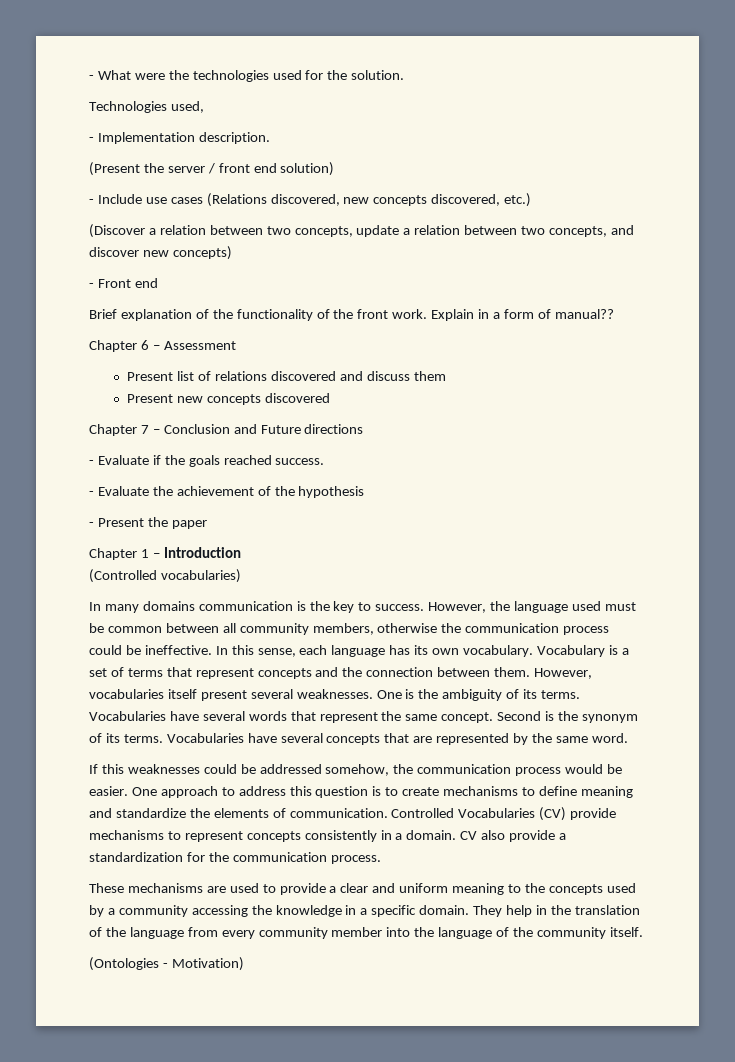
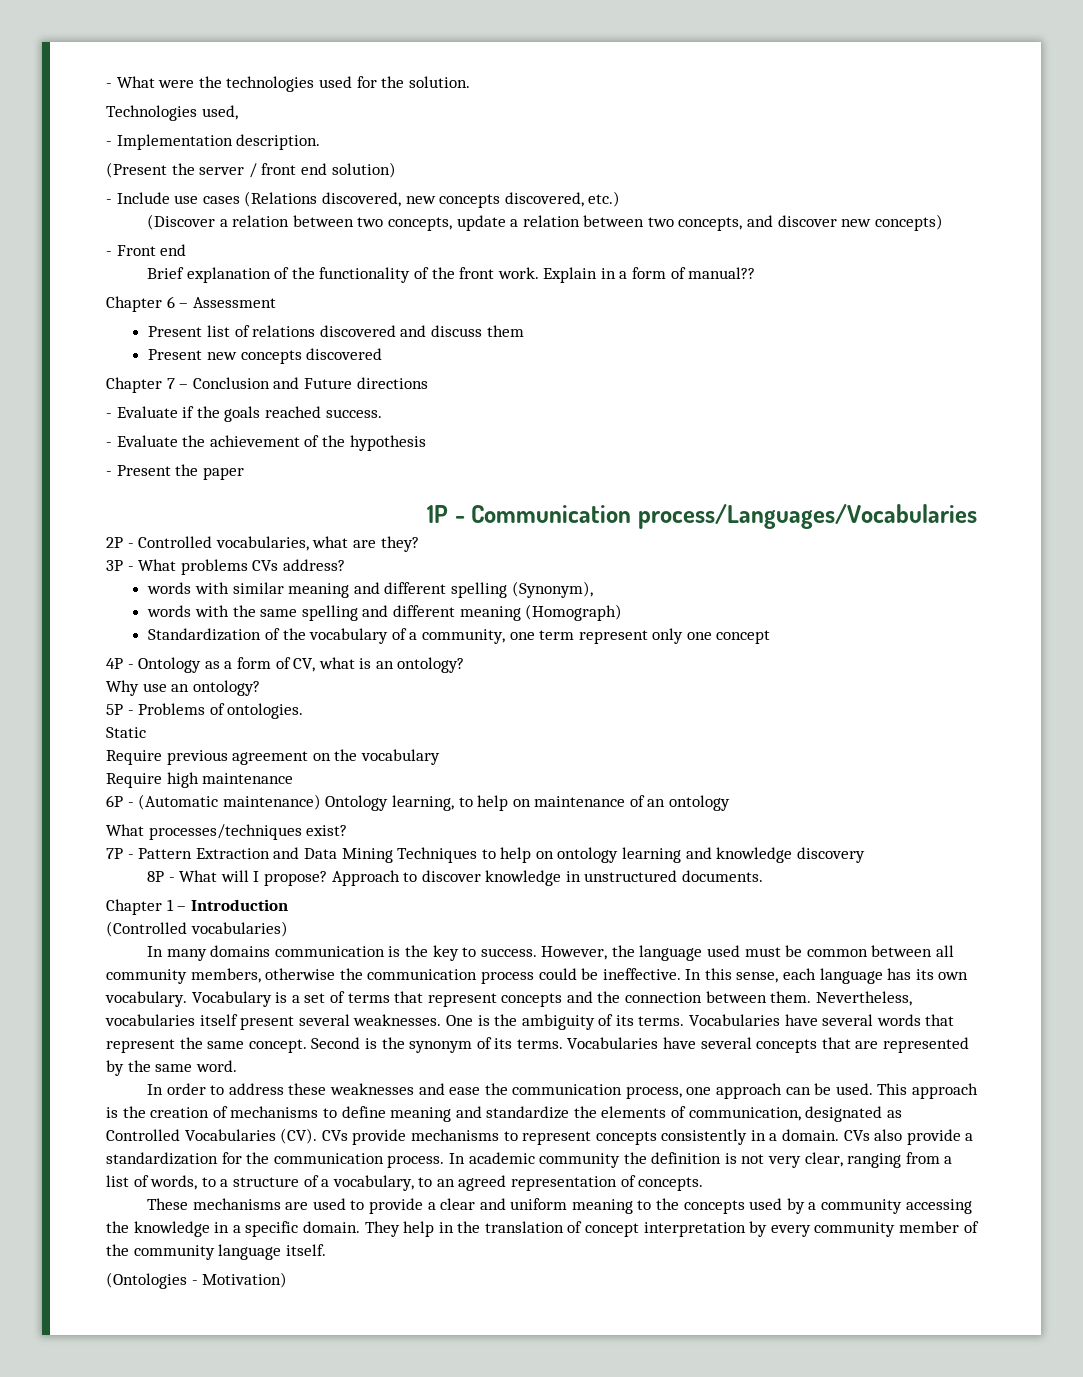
+ 1P - Communication process/Languages/Vocabularies
+ 2P - Controlled vocabularies, what are they?
+ 3P - What problems CVs address?
+ words with similar meaning and different spelling (Synonym),
+ words with the same spelling and different meaning (Homograph)
+ Standardization of the vocabulary of a community, one term represent only one concept
+ 4P - Ontology as a form of CV, what is an ontology?
+ Why use an ontology?
+ 5P - Problems of ontologies.
+ Static
+ Require previous agreement on the vocabulary
+ Require high maintenance
+ 6P - (Automatic maintenance) Ontology learning, to help on maintenance of an ontology
+ What processes/techniques exist?
+ 7P - Pattern Extraction and Data Mining Techniques to help on ontology learning and knowledge discovery
+ 8P - What will I propose? Approach to discover knowledge in unstructured documents.
- However, vocabularies itself present several weaknesses.
+ Nevertheless, vocabularies itself present several weaknesses.
- If this weaknesses could be addressed somehow, the communication process would be easier. One approach to address this question is to create mechanisms to define meaning and standardize the elements of communication. Controlled Vocabularies (CV) provide mechanisms to represent concepts consistently in a domain.
+ In order to address these weaknesses and ease the communication process, one approach can be used. This approach is the creation of mechanisms to define meaning and standardize the elements of communication, designated as Controlled Vocabularies (CV). CVs provide mechanisms to represent concepts consistently in a domain.
- CV also provide a standardization for the communication process.
+ CVs also provide a standardization for the communication process. In academic community the definition is not very clear, ranging from a list of words, to a structure of a vocabulary, to an agreed representation of concepts.
- They help in the translation of the language from every community member into the language of the community itself.
+ They help in the translation of concept interpretation by every community member of the community language itself.

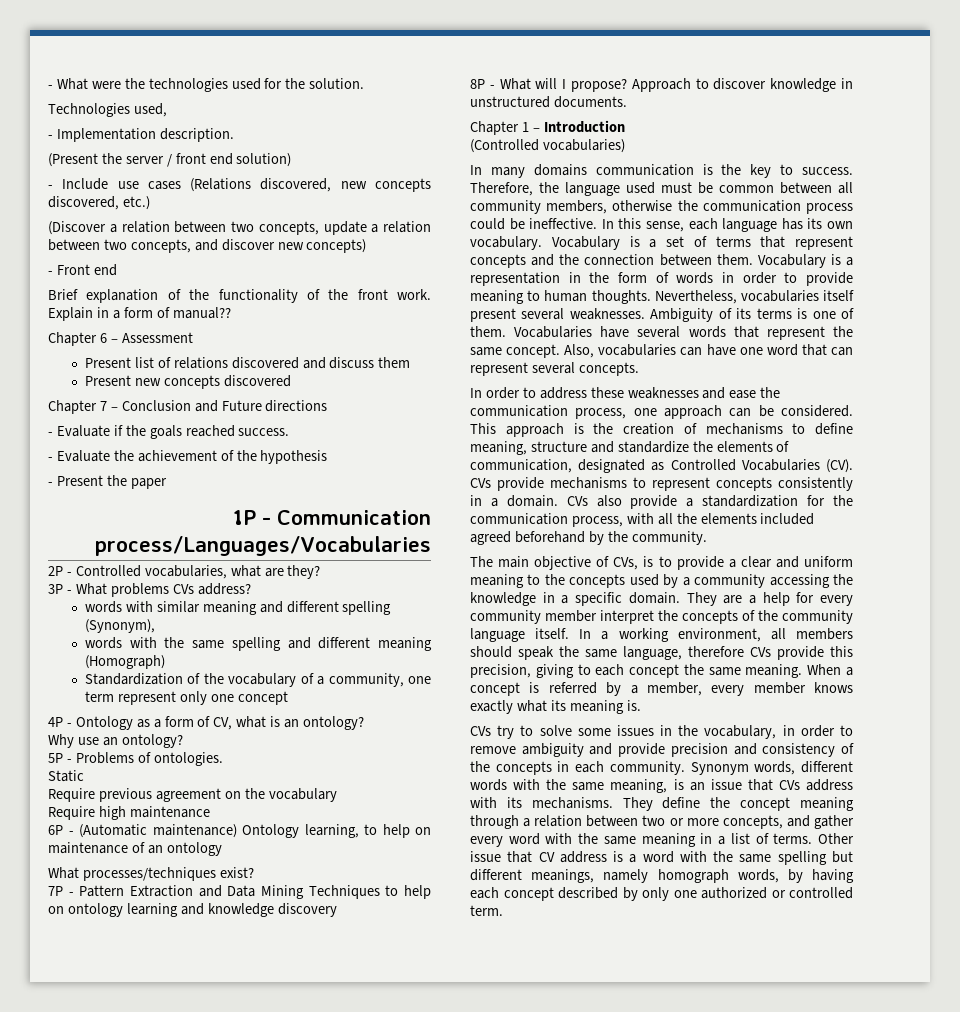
- However, the language used must be common between all community members, otherwise the communication process could be ineffective.
+ Therefore, the language used must be common between all community members, otherwise the communication process could be ineffective.
+ Vocabulary is a representation in the form of words in order to provide meaning to human thoughts.
- One is the ambiguity of its terms.
+ Ambiguity of its terms is one of them.
- Second is the synonym of its terms. Vocabularies have several concepts that are represented by the same word.
+ Also, vocabularies can have one word that can represent several concepts.
- In order to address these weaknesses and ease the communication process, one approach can be used.
+ In order to address these weaknesses and ease the communication process, one approach can be considered.
- This approach is the creation of mechanisms to define meaning and standardize the elements of communication, designated as Controlled Vocabularies (CV). CVs provide mechanisms to represent concepts consistently in a domain.
+ This approach is the creation of mechanisms to define meaning, structure and standardize the elements of communication, designated as Controlled Vocabularies (CV). CVs provide mechanisms to represent concepts consistently in a domain.
- CVs also provide a standardization for the communication process. In academic community the definition is not very clear, ranging from a list of words, to a structure of a vocabulary, to an agreed representation of concepts.
- These mechanisms are used to provide a clear and uniform meaning to the concepts used by a community accessing the knowledge in a specific domain.
+ CVs also provide a standardization for the communication process, with all the elements included agreed beforehand by the community.
+ The main objective of CVs, is to provide a clear and uniform meaning to the concepts used by a community accessing the knowledge in a specific domain.
- They help in the translation of concept interpretation by every community member of the community language itself.
- (Ontologies - Motivation)
+ They are a help for every community member interpret the concepts of the community language itself. In a working environment, all members should speak the same language, therefore CVs provide this precision, giving to each concept the same meaning. When a concept is referred by a member, every member knows exactly what its meaning is.
+ CVs try to solve some issues in the vocabulary, in order to remove ambiguity and provide precision and consistency of the concepts in each community. Synonym words, different words with the same meaning, is an issue that CVs address with its mechanisms. They define the concept meaning through a relation between two or more concepts, and gather every word with the same meaning in a list of terms. Other issue that CV address is a word with the same spelling but different meanings, namely homograph words, by having each concept described by only one authorized or controlled term.

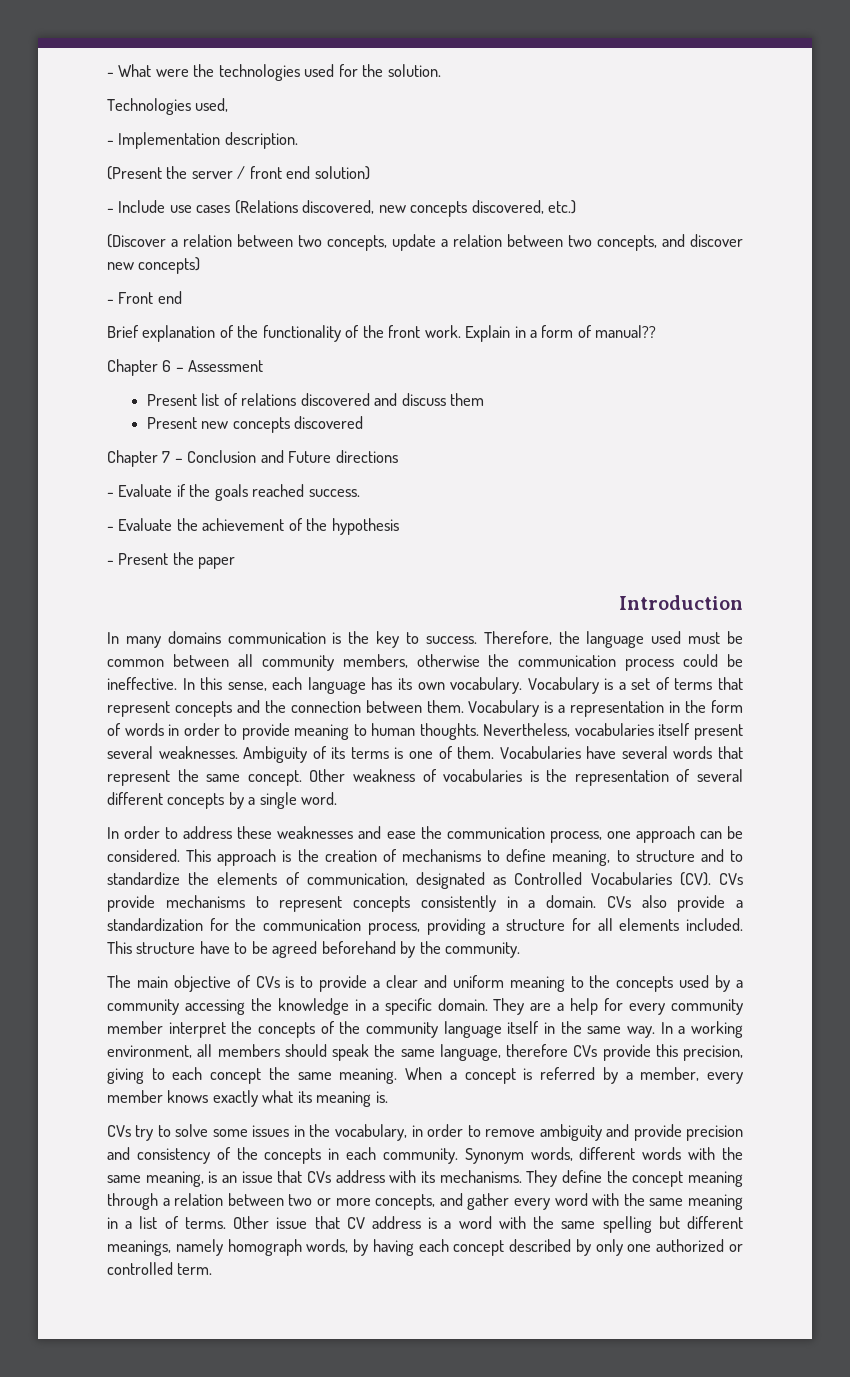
- 1P - Communication process/Languages/Vocabularies
- 2P - Controlled vocabularies, what are they?
- 3P - What problems CVs address?
- words with similar meaning and different spelling (Synonym),
- words with the same spelling and different meaning (Homograph)
- Standardization of the vocabulary of a community, one term represent only one concept
- 4P - Ontology as a form of CV, what is an ontology?
- Why use an ontology?
- 5P - Problems of ontologies.
- Static
- Require previous agreement on the vocabulary
- Require high maintenance
- 6P - (Automatic maintenance) Ontology learning, to help on maintenance of an ontology
- What processes/techniques exist?
- 7P - Pattern Extraction and Data Mining Techniques to help on ontology learning and knowledge discovery
- 8P - What will I propose? Approach to discover knowledge in unstructured documents.
- Chapter 1 – Introduction
+ Introduction
- (Controlled vocabularies)
- Also, vocabularies can have one word that can represent several concepts.
+ Other weakness of vocabularies is the representation of several different concepts by a single word.
- This approach is the creation of mechanisms to define meaning, structure and standardize the elements of communication, designated as Controlled Vocabularies (CV). CVs provide mechanisms to represent concepts consistently in a domain.
+ This approach is the creation of mechanisms to define meaning, to structure and to standardize the elements of communication, designated as Controlled Vocabularies (CV). CVs provide mechanisms to represent concepts consistently in a domain.
- CVs also provide a standardization for the communication process, with all the elements included agreed beforehand by the community.
+ CVs also provide a standardization for the communication process, providing a structure for all elements included. This structure have to be agreed beforehand by the community.
- The main objective of CVs, is to provide a clear and uniform meaning to the concepts used by a community accessing the knowledge in a specific domain.
+ The main objective of CVs is to provide a clear and uniform meaning to the concepts used by a community accessing the knowledge in a specific domain.
- They are a help for every community member interpret the concepts of the community language itself.
+ They are a help for every community member interpret the concepts of the community language itself in the same way.

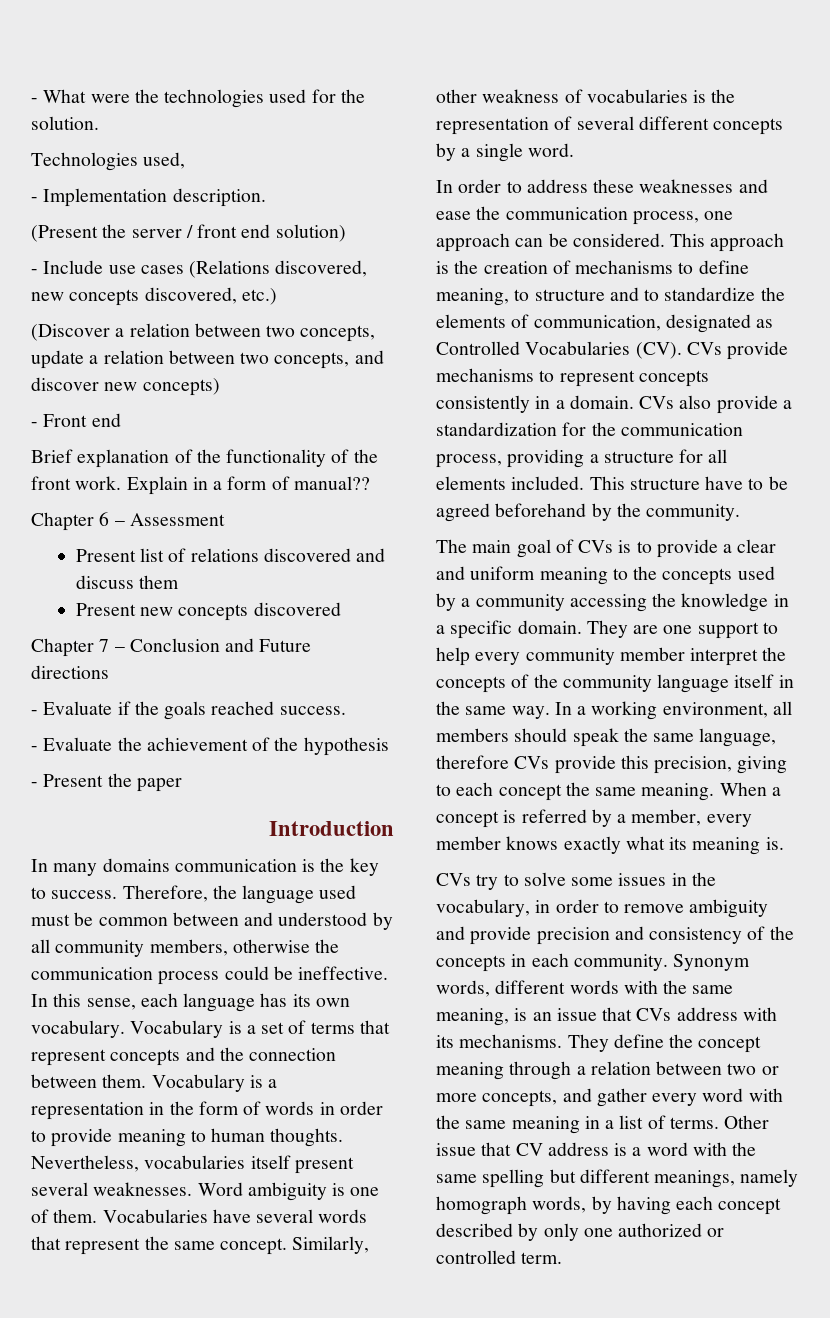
- Therefore, the language used must be common between all community members, otherwise the communication process could be ineffective.
+ Therefore, the language used must be common between and understood by all community members, otherwise the communication process could be ineffective.
- Ambiguity of its terms is one of them.
+ Word ambiguity is one of them.
- Other weakness of vocabularies is the representation of several different concepts by a single word.
+ Similarly, other weakness of vocabularies is the representation of several different concepts by a single word.
- The main objective of CVs is to provide a clear and uniform meaning to the concepts used by a community accessing the knowledge in a specific domain.
+ The main goal of CVs is to provide a clear and uniform meaning to the concepts used by a community accessing the knowledge in a specific domain.
- They are a help for every community member interpret the concepts of the community language itself in the same way.
+ They are one support to help every community member interpret the concepts of the community language itself in the same way.

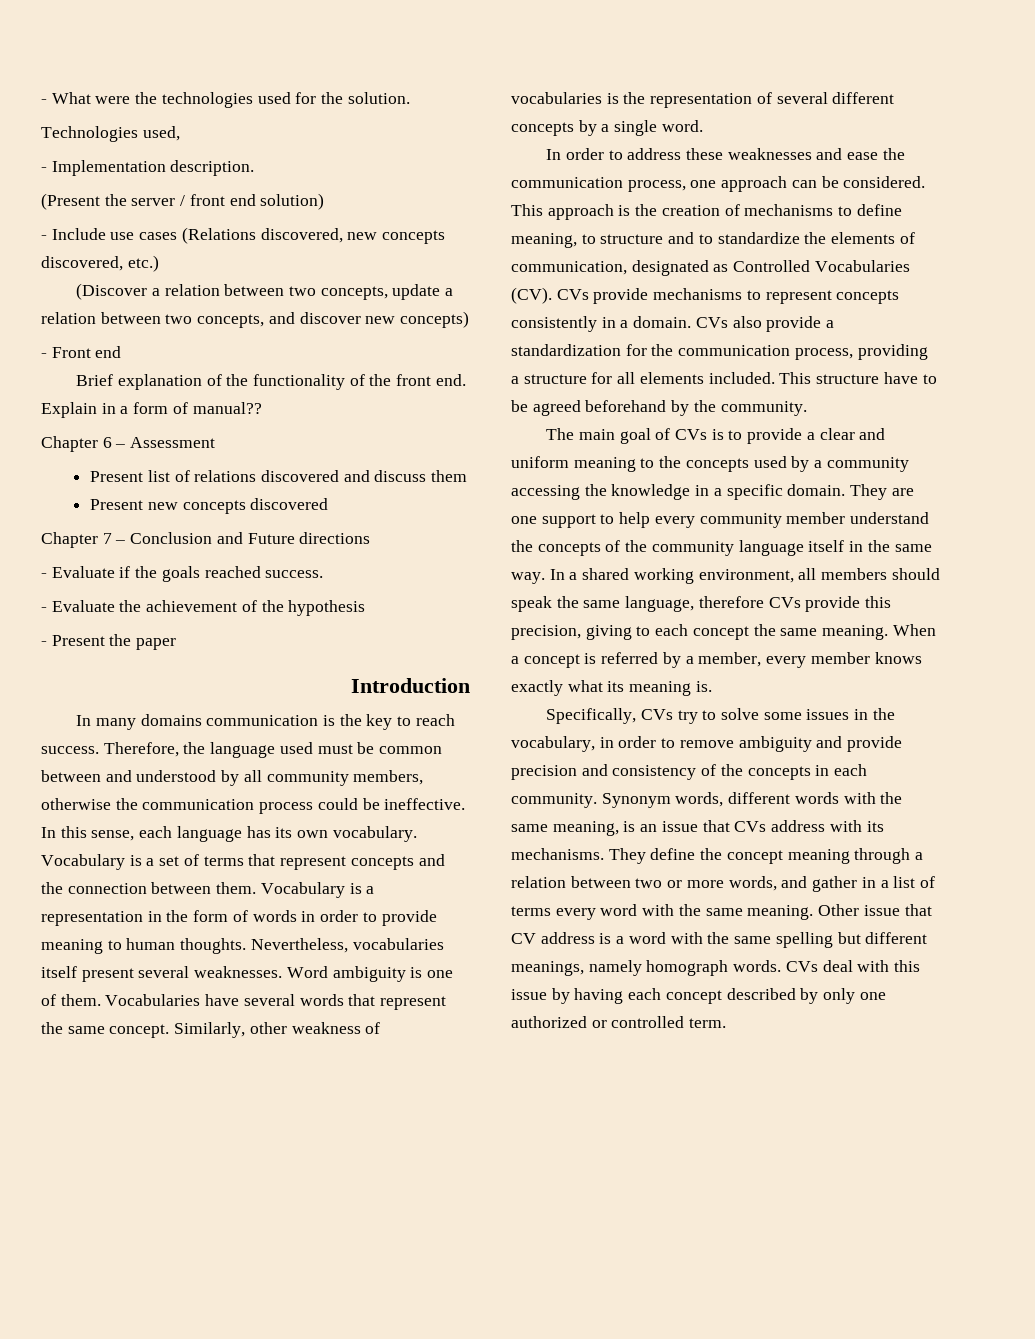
- Brief explanation of the functionality of the front work.
+ Brief explanation of the functionality of the front end.
- In many domains communication is the key to success.
+ In many domains communication is the key to reach success.
- They are one support to help every community member interpret the concepts of the community language itself in the same way.
+ They are one support to help every community member understand the concepts of the community language itself in the same way.
- In a working environment, all members should speak the same language, therefore CVs provide this precision, giving to each concept the same meaning.
+ In a shared working environment, all members should speak the same language, therefore CVs provide this precision, giving to each concept the same meaning.
- CVs try to solve some issues in the vocabulary, in order to remove ambiguity and provide precision and consistency of the concepts in each community.
+ Specifically, CVs try to solve some issues in the vocabulary, in order to remove ambiguity and provide precision and consistency of the concepts in each community.
- They define the concept meaning through a relation between two or more concepts, and gather every word with the same meaning in a list of terms.
+ They define the concept meaning through a relation between two or more words, and gather in a list of terms every word with the same meaning.
- Other issue that CV address is a word with the same spelling but different meanings, namely homograph words, by having each concept described by only one authorized or controlled term.
+ Other issue that CV address is a word with the same spelling but different meanings, namely homograph words. CVs deal with this issue by having each concept described by only one authorized or controlled term.

